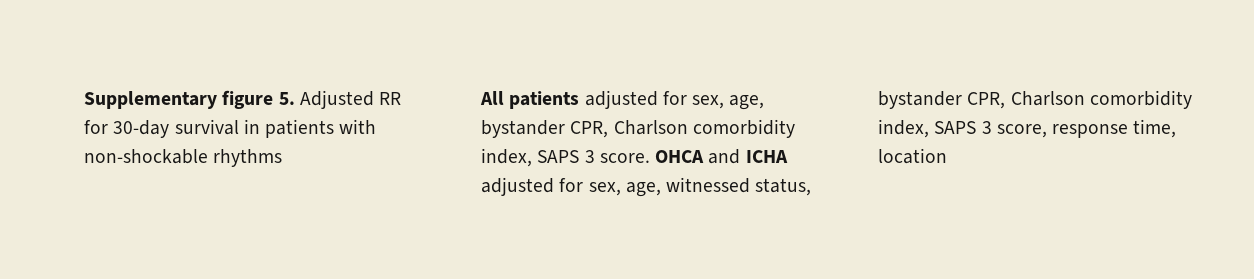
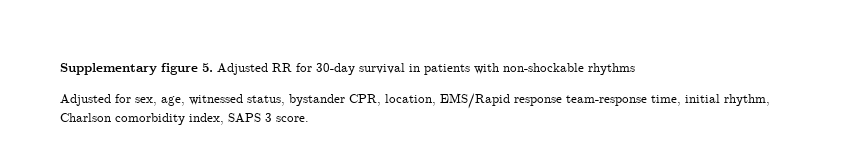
- All patients adjusted for sex, age, bystander CPR, Charlson comorbidity index, SAPS 3 score. OHCA and ICHA adjusted for sex, age, witnessed status, bystander CPR, Charlson comorbidity index, SAPS 3 score, response time, location
+ Adjusted for sex, age, witnessed status, bystander CPR, location, EMS/Rapid response team-response time, initial rhythm, Charlson comorbidity index, SAPS 3 score.

